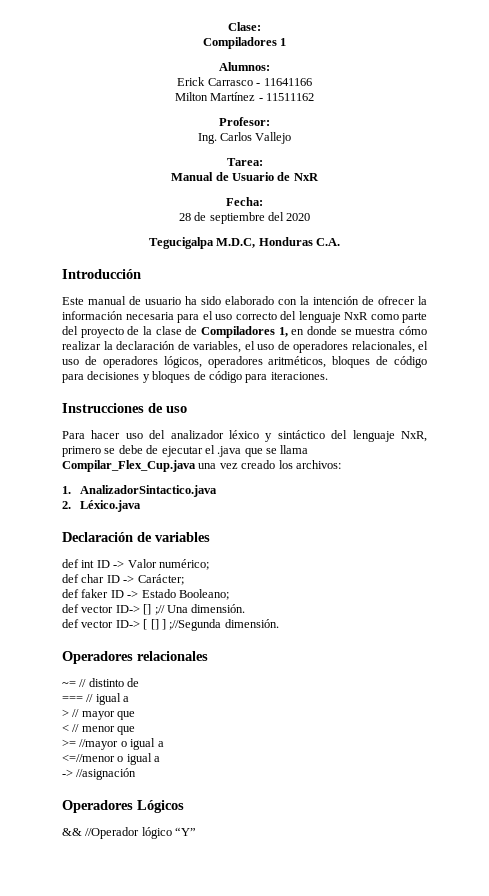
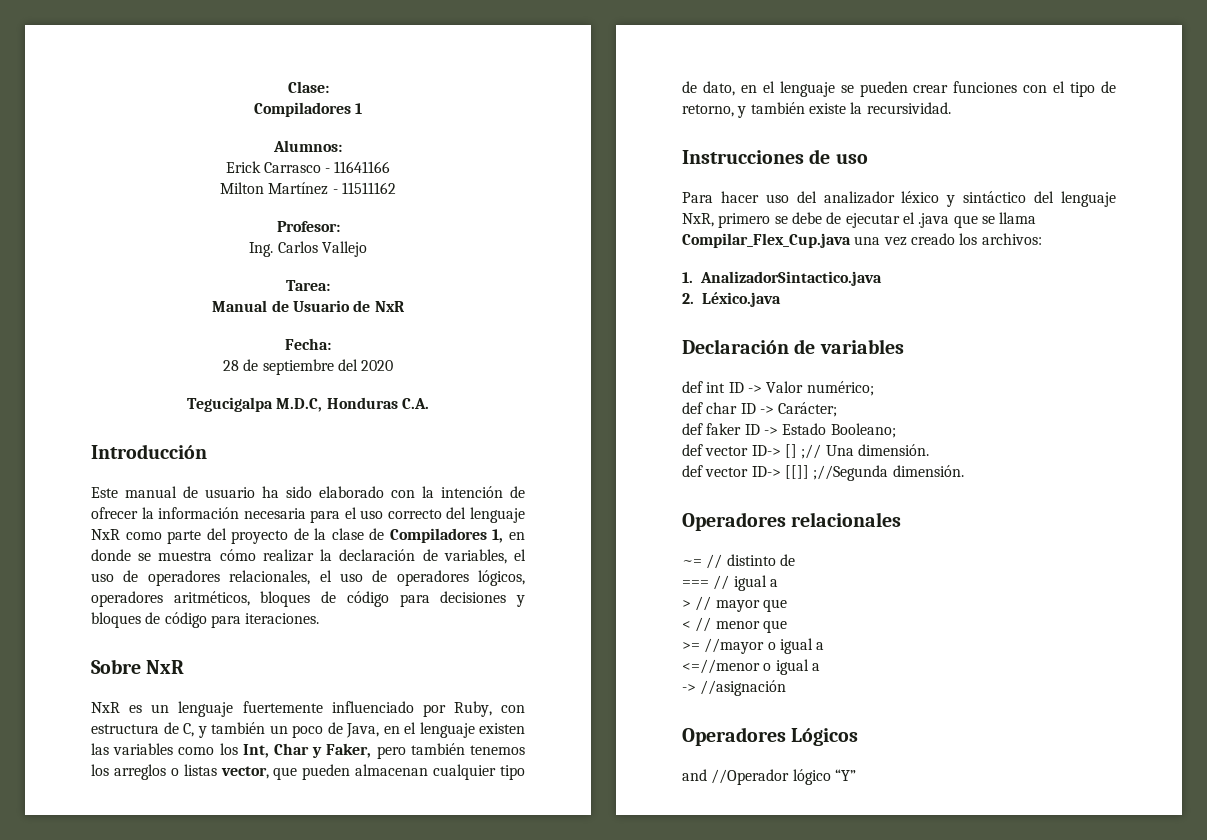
+ Sobre NxR
+ NxR es un lenguaje fuertemente influenciado por Ruby, con estructura de C, y también un poco de Java, en el lenguaje existen las variables como los Int, Char y Faker, pero también tenemos los arreglos o listas vector, que pueden almacenan cualquier tipo de dato, en el lenguaje se pueden crear funciones con el tipo de retorno, y también existe la recursividad.
- def vector ID-> [ [] ] ;//Segunda dimensión.
+ def vector ID-> [[]] ;//Segunda dimensión.
- && //Operador lógico “Y”
+ and //Operador lógico “Y”

